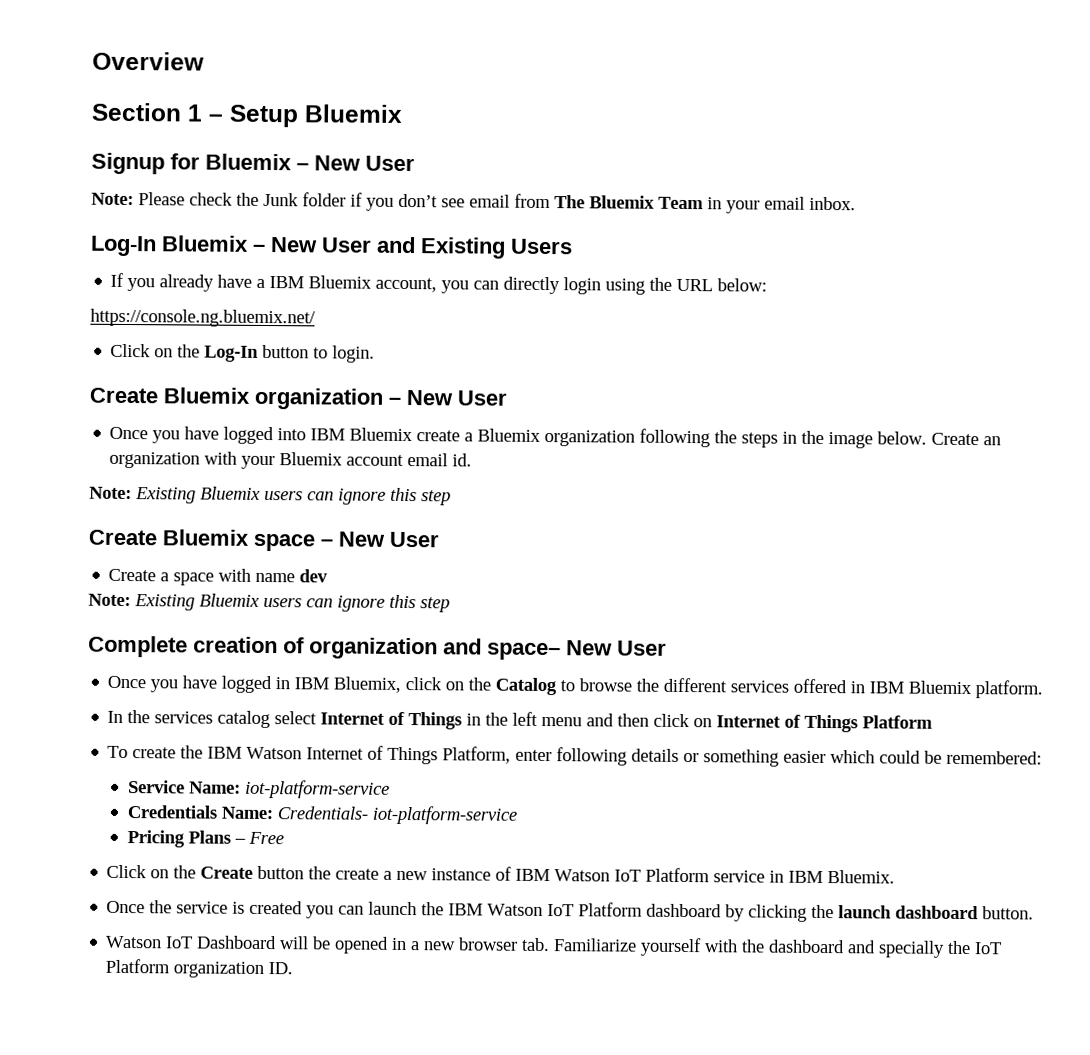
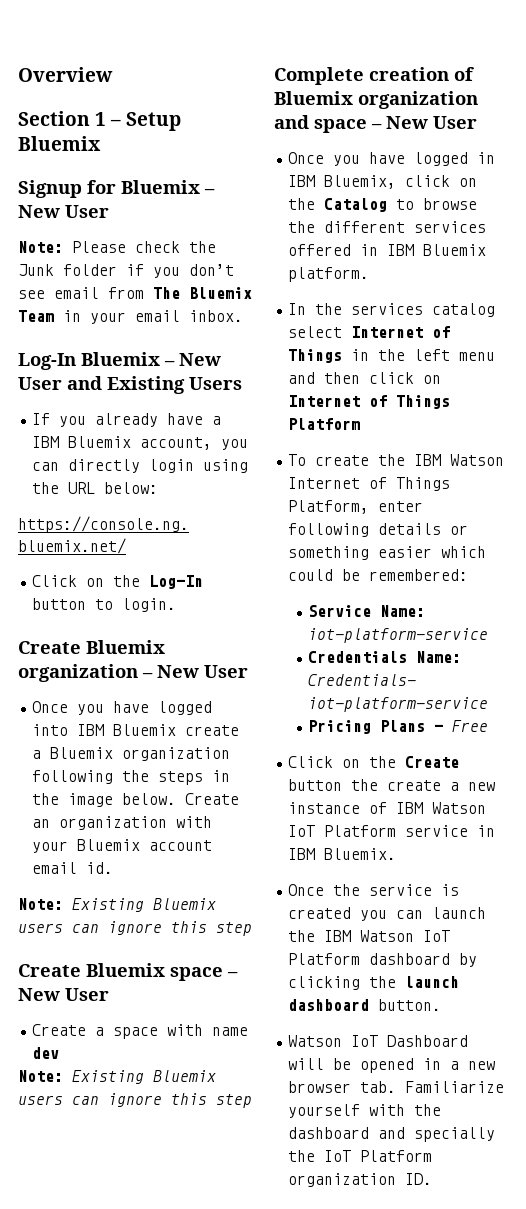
- Complete creation of organization and space– New User
+ Complete creation of Bluemix organization and space – New User

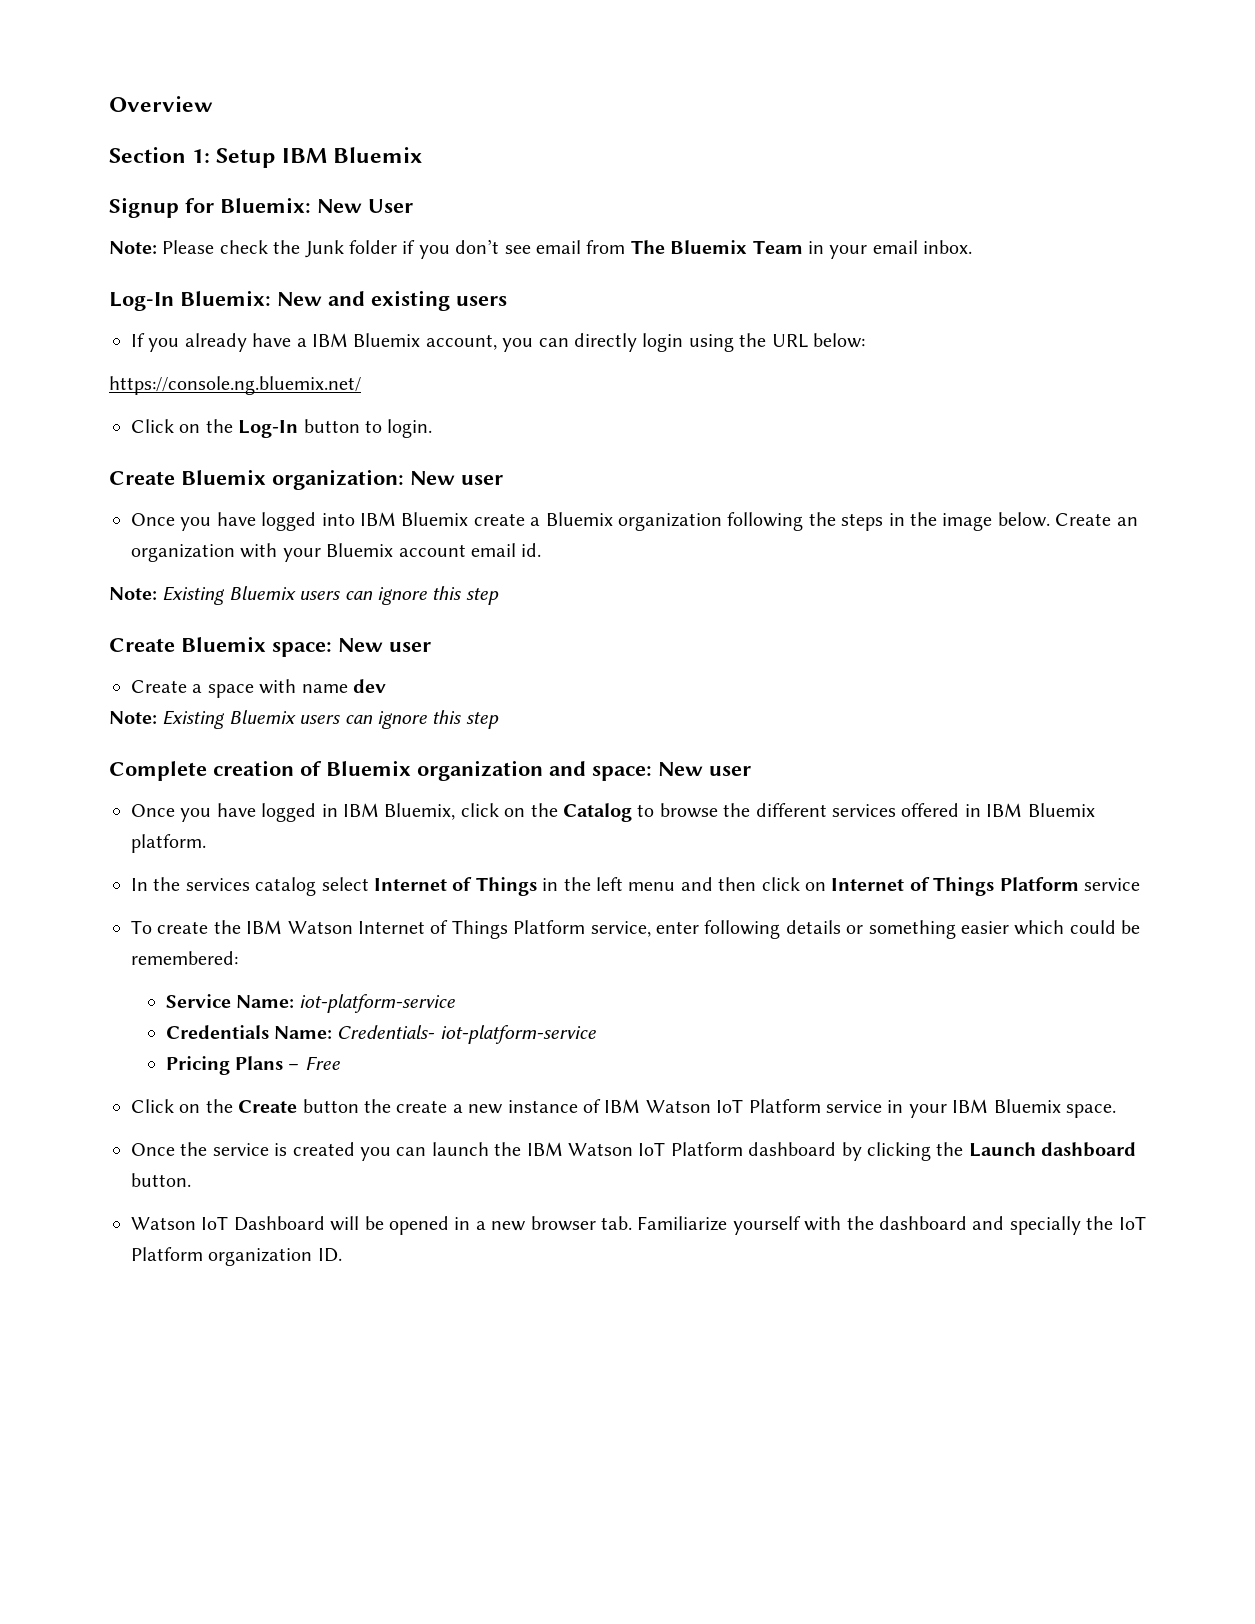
- Section 1 – Setup Bluemix
+ Section 1: Setup IBM Bluemix
- Signup for Bluemix – New User
+ Signup for Bluemix: New User
- Log-In Bluemix – New User and Existing Users
+ Log-In Bluemix: New and existing users
- Create Bluemix organization – New User
+ Create Bluemix organization: New user
- Create Bluemix space – New User
+ Create Bluemix space: New user
- Complete creation of Bluemix organization and space – New User
+ Complete creation of Bluemix organization and space: New user
- In the services catalog select Internet of Things in the left menu and then click on Internet of Things Platform
+ In the services catalog select Internet of Things in the left menu and then click on Internet of Things Platform service
- To create the IBM Watson Internet of Things Platform, enter following details or something easier which could be remembered:
+ To create the IBM Watson Internet of Things Platform service, enter following details or something easier which could be remembered:
- Click on the Create button the create a new instance of IBM Watson IoT Platform service in IBM Bluemix.
+ Click on the Create button the create a new instance of IBM Watson IoT Platform service in your IBM Bluemix space.
- Once the service is created you can launch the IBM Watson IoT Platform dashboard by clicking the launch dashboard button.
+ Once the service is created you can launch the IBM Watson IoT Platform dashboard by clicking the Launch dashboard button.

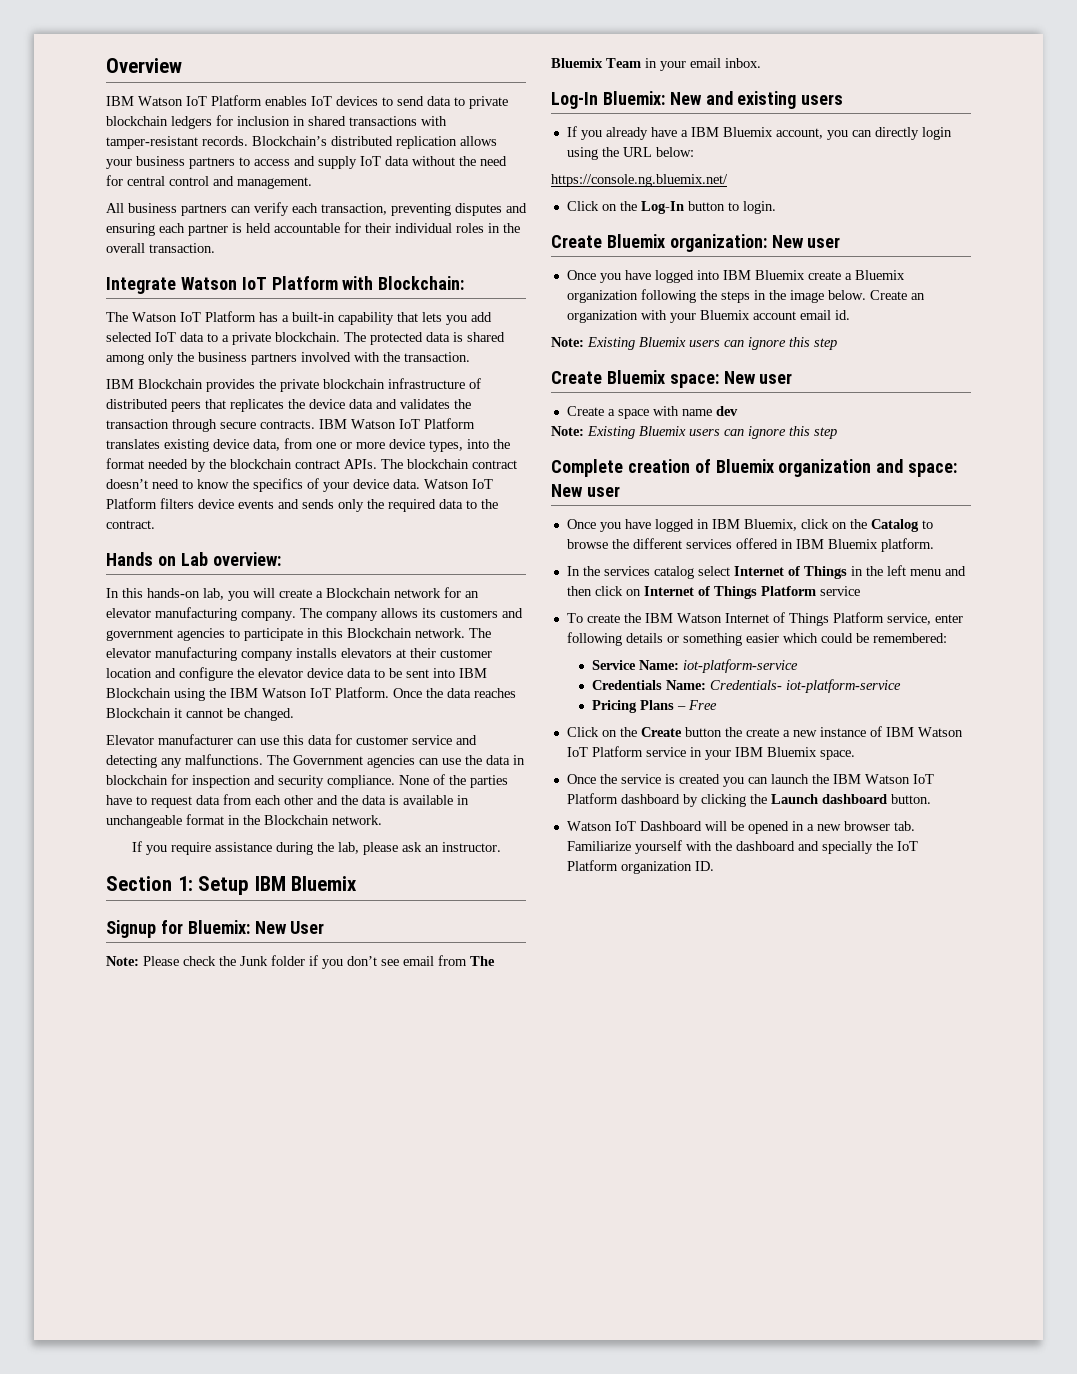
+ IBM Watson IoT Platform enables IoT devices to send data to private blockchain ledgers for inclusion in shared transactions with tamper-resistant records. Blockchain’s distributed replication allows your business partners to access and supply IoT data without the need for central control and management.
+ All business partners can verify each transaction, preventing disputes and ensuring each partner is held accountable for their individual roles in the overall transaction.
+ Integrate Watson IoT Platform with Blockchain:
+ The Watson IoT Platform has a built-in capability that lets you add selected IoT data to a private blockchain. The protected data is shared among only the business partners involved with the transaction.
+ IBM Blockchain provides the private blockchain infrastructure of distributed peers that replicates the device data and validates the transaction through secure contracts. IBM Watson IoT Platform translates existing device data, from one or more device types, into the format needed by the blockchain contract APIs. The blockchain contract doesn’t need to know the specifics of your device data. Watson IoT Platform filters device events and sends only the required data to the contract.
+ Hands on Lab overview:
+ In this hands-on lab, you will create a Blockchain network for an elevator manufacturing company. The company allows its customers and government agencies to participate in this Blockchain network. The elevator manufacturing company installs elevators at their customer location and configure the elevator device data to be sent into IBM Blockchain using the IBM Watson IoT Platform. Once the data reaches Blockchain it cannot be changed.
+ Elevator manufacturer can use this data for customer service and detecting any malfunctions. The Government agencies can use the data in blockchain for inspection and security compliance. None of the parties have to request data from each other and the data is available in unchangeable format in the Blockchain network.
+ If you require assistance during the lab, please ask an instructor.

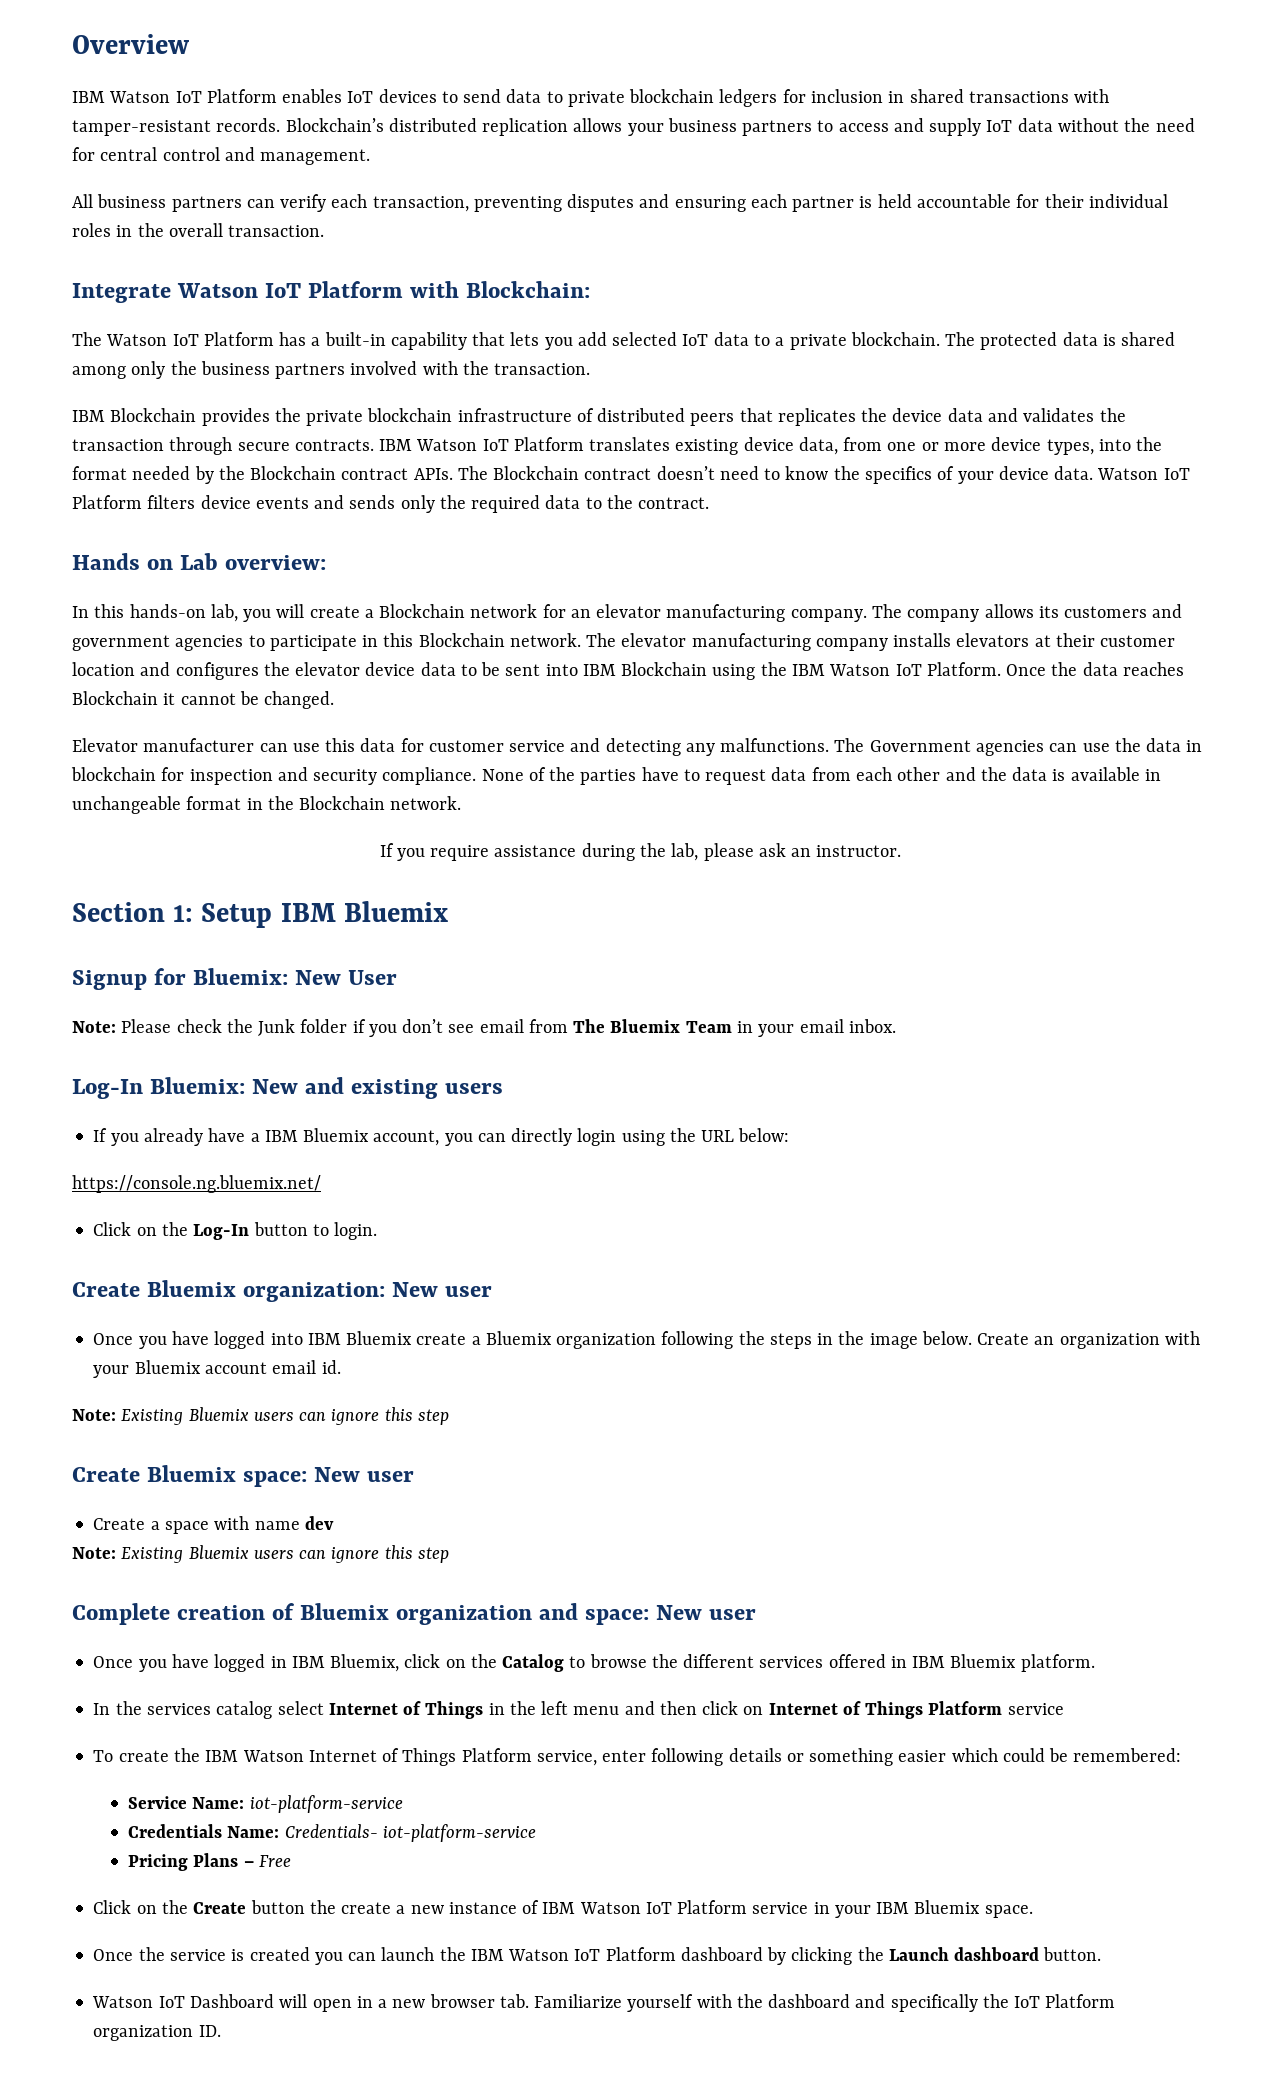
- IBM Watson IoT Platform translates existing device data, from one or more device types, into the format needed by the blockchain contract APIs.
+ IBM Watson IoT Platform translates existing device data, from one or more device types, into the format needed by the Blockchain contract APIs.
- The blockchain contract doesn’t need to know the specifics of your device data.
+ The Blockchain contract doesn’t need to know the specifics of your device data.
- The elevator manufacturing company installs elevators at their customer location and configure the elevator device data to be sent into IBM Blockchain using the IBM Watson IoT Platform.
+ The elevator manufacturing company installs elevators at their customer location and configures the elevator device data to be sent into IBM Blockchain using the IBM Watson IoT Platform.
- Watson IoT Dashboard will be opened in a new browser tab. Familiarize yourself with the dashboard and specially the IoT Platform organization ID.
+ Watson IoT Dashboard will open in a new browser tab. Familiarize yourself with the dashboard and specifically the IoT Platform organization ID.

